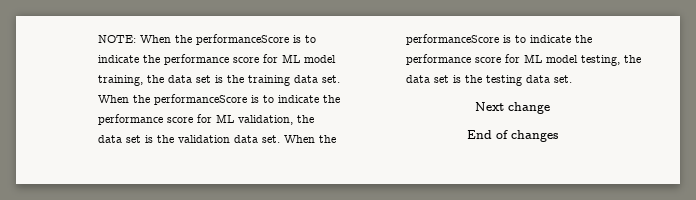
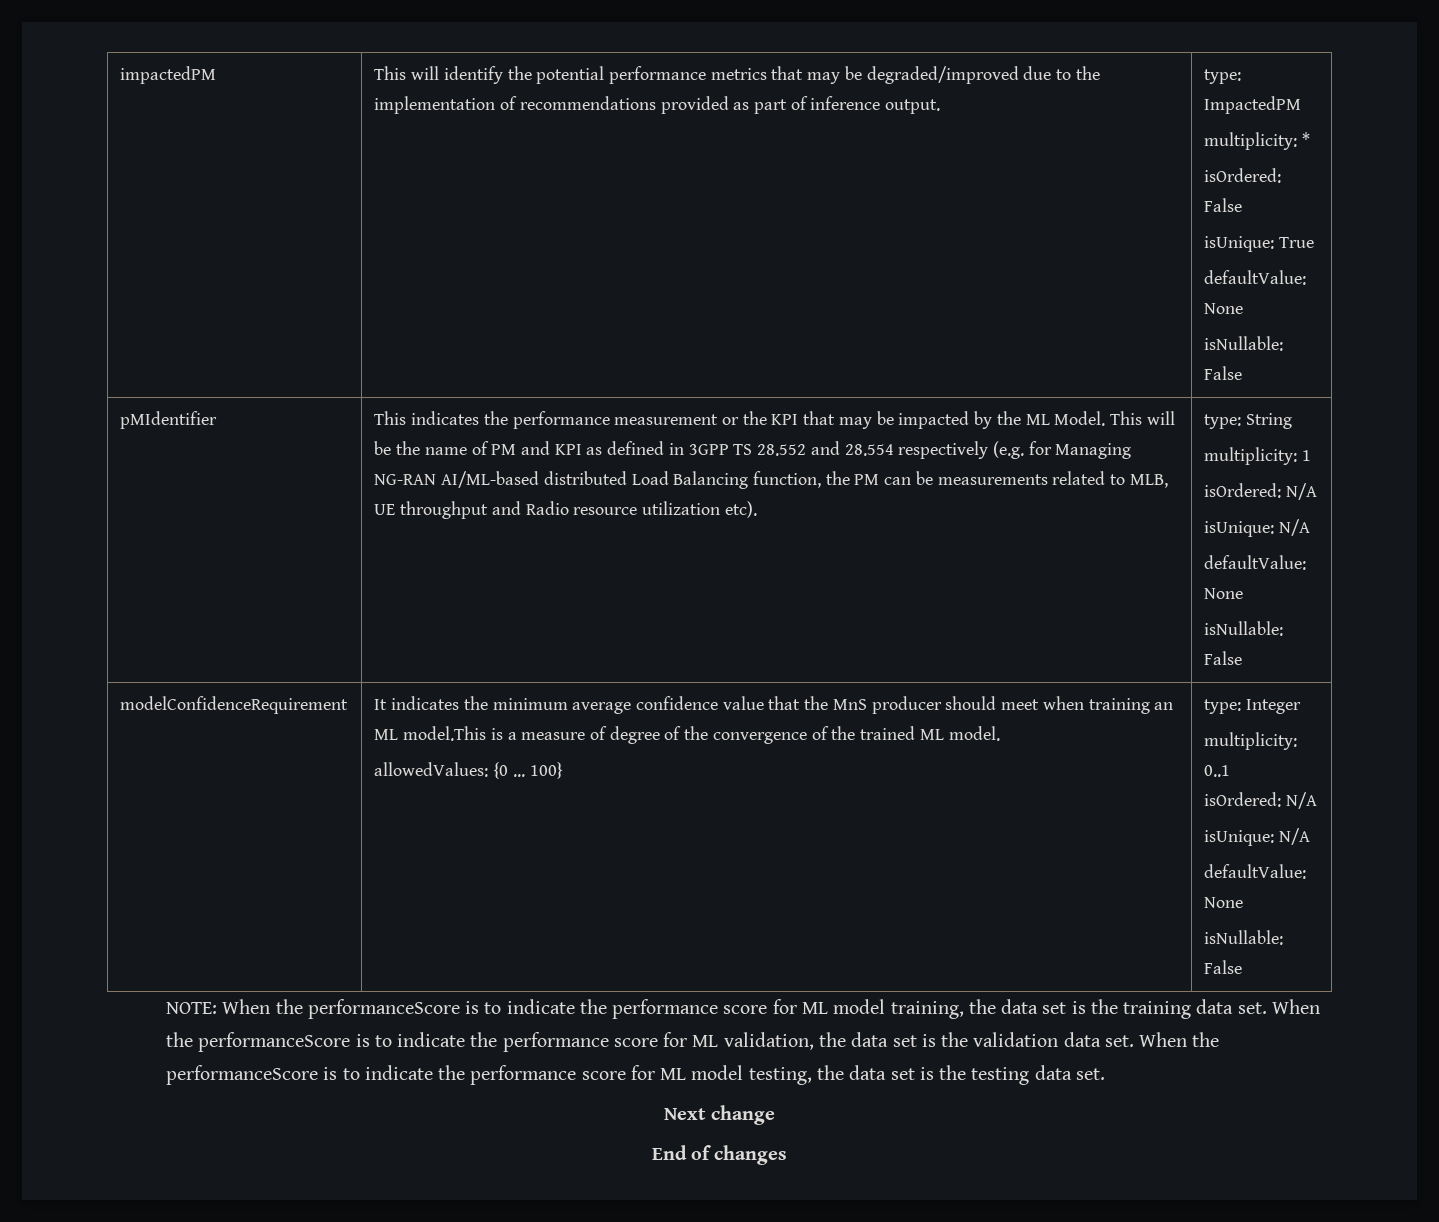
+ impactedPM | This will identify the potential performance metrics that may be degraded/improved due to the implementation of recommendations provided as part of inference output. | type: ImpactedPM
+ multiplicity: *
+ isOrdered: False
+ isUnique: True
+ defaultValue: None
+ isNullable: False
+ pMIdentifier | This indicates the performance measurement or the KPI that may be impacted by the ML Model. This will be the name of PM and KPI as defined in 3GPP TS 28.552 and 28.554 respectively (e.g. for Managing NG-RAN AI/ML-based distributed Load Balancing function, the PM can be measurements related to MLB, UE throughput and Radio resource utilization etc). | type: String
+ multiplicity: 1
+ isOrdered: N/A
+ isUnique: N/A
+ defaultValue: None
+ isNullable: False
+ modelConfidenceRequirement | It indicates the minimum average confidence value that the MnS producer should meet when training an ML model.This is a measure of degree of the convergence of the trained ML model.
+ allowedValues: {0 ... 100} | type: Integer
+ multiplicity: 0..1
+ isOrdered: N/A
+ isUnique: N/A
+ defaultValue: None
+ isNullable: False

